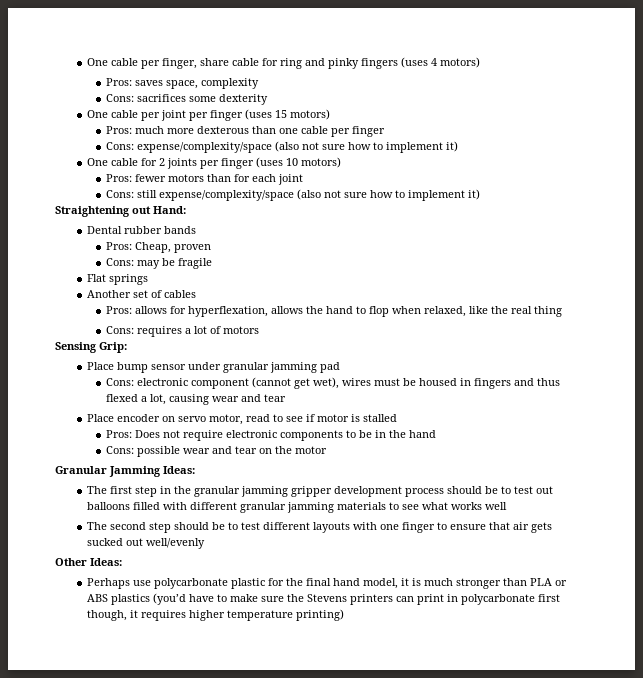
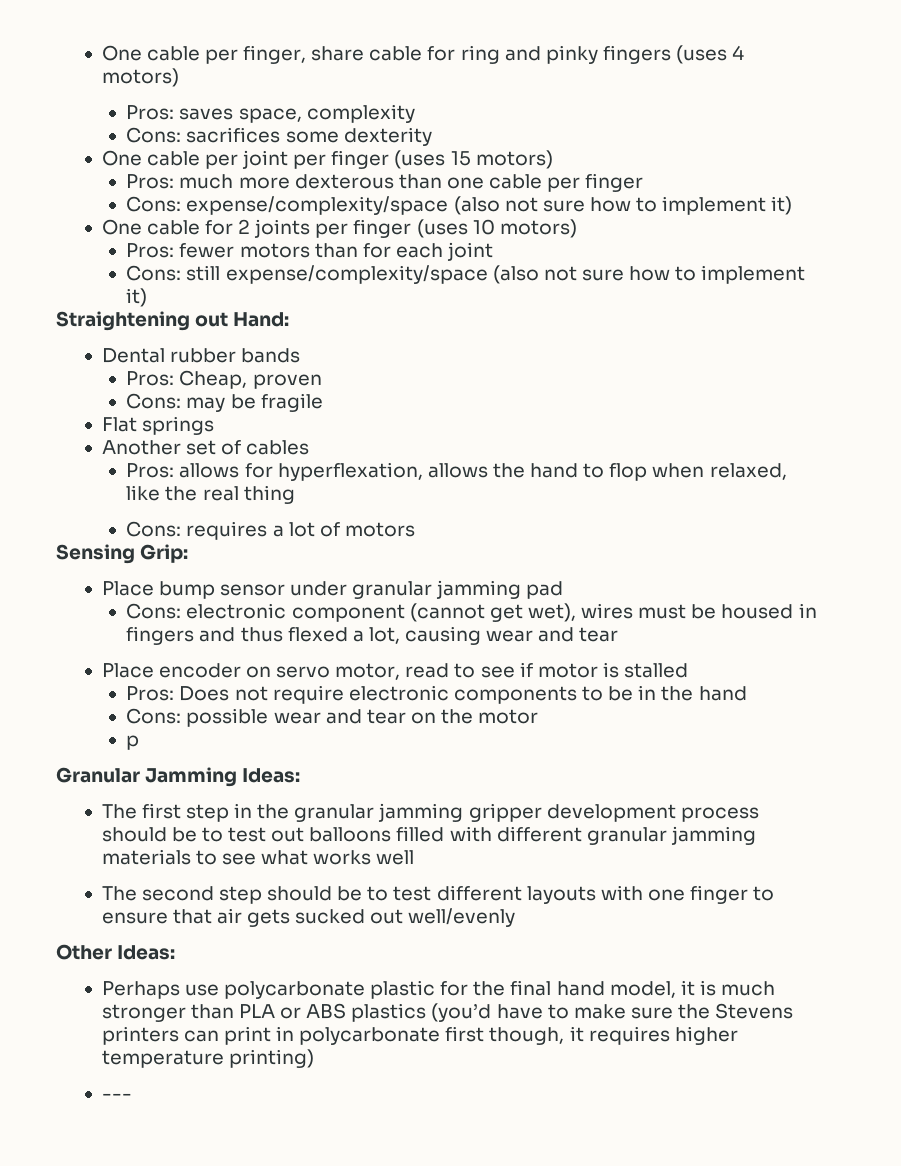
+ p
+ ---

